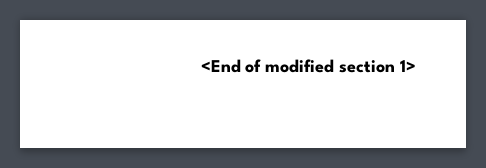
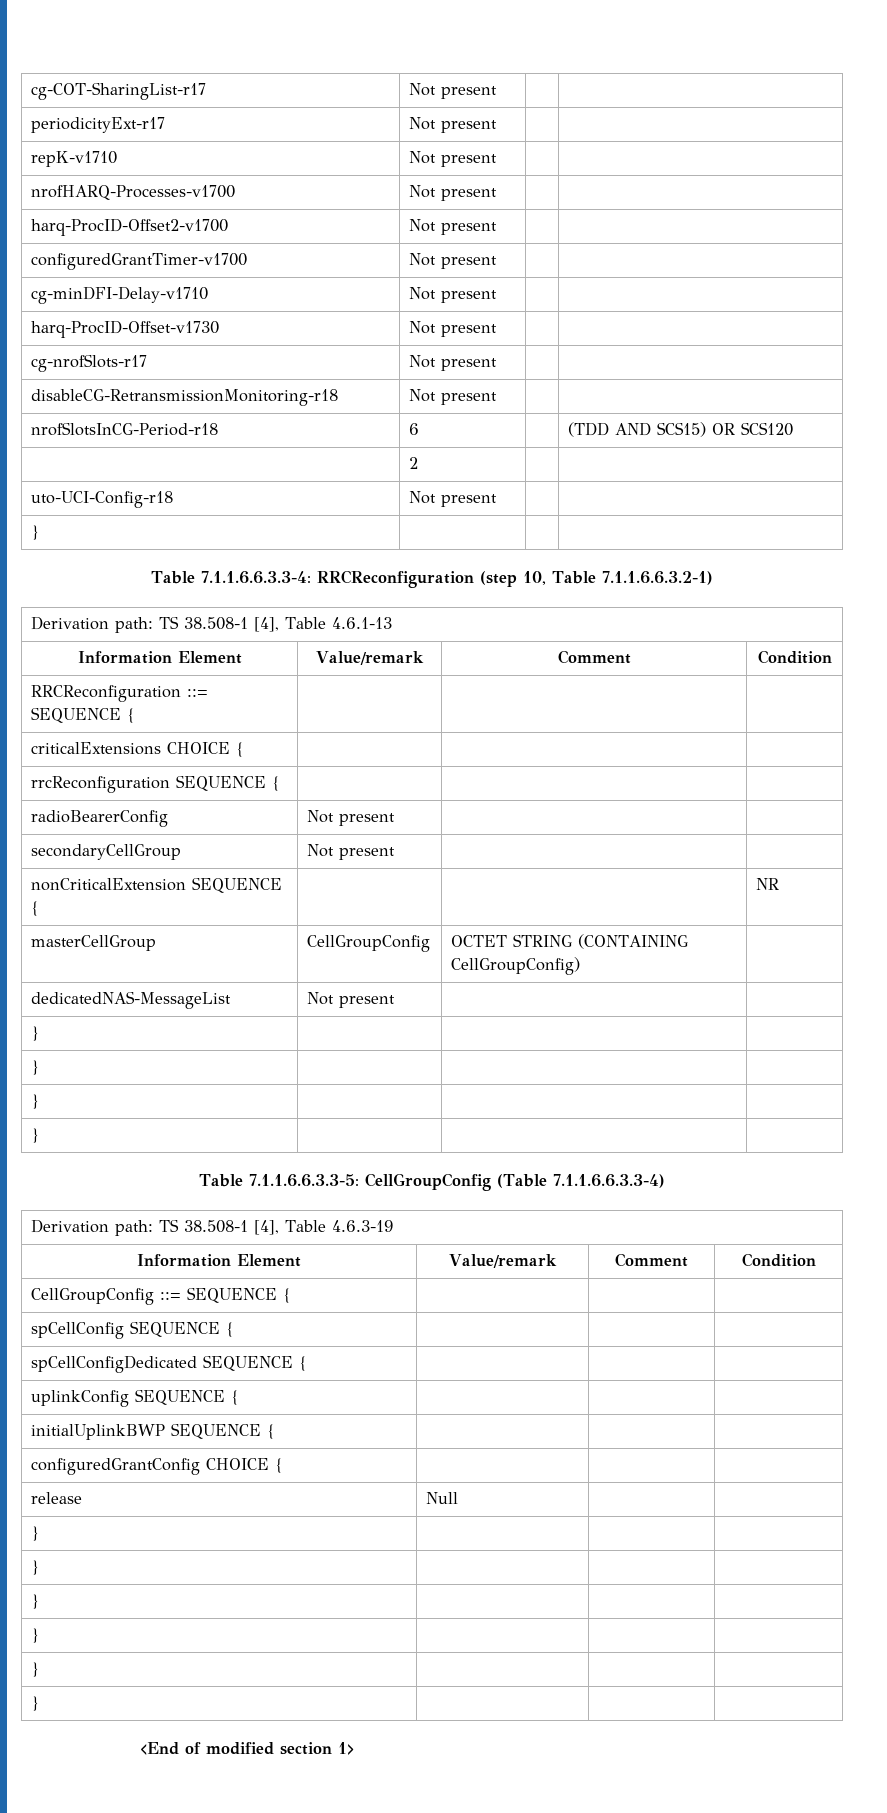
+ cg-COT-SharingList-r17 | Not present | |
+ periodicityExt-r17 | Not present | |
+ repK-v1710 | Not present | |
+ nrofHARQ-Processes-v1700 | Not present | |
+ harq-ProcID-Offset2-v1700 | Not present | |
+ configuredGrantTimer-v1700 | Not present | |
+ cg-minDFI-Delay-v1710 | Not present | |
+ harq-ProcID-Offset-v1730 | Not present | |
+ cg-nrofSlots-r17 | Not present | |
+ disableCG-RetransmissionMonitoring-r18 | Not present | |
+ nrofSlotsInCG-Period-r18 | 6 | | (TDD AND SCS15) OR SCS120
+ | 2 | |
+ uto-UCI-Config-r18 | Not present | |
+ } | | |
+ Table 7.1.1.6.6.3.3-4: RRCReconfiguration (step 10, Table 7.1.1.6.6.3.2-1)
+ Derivation path: TS 38.508-1 [4], Table 4.6.1-13
+ Information Element | Value/remark | Comment | Condition
+ RRCReconfiguration ::= SEQUENCE { | | |
+ criticalExtensions CHOICE { | | |
+ rrcReconfiguration SEQUENCE { | | |
+ radioBearerConfig | Not present | |
+ secondaryCellGroup | Not present | |
+ nonCriticalExtension SEQUENCE { | | | NR
+ masterCellGroup | CellGroupConfig | OCTET STRING (CONTAINING CellGroupConfig) |
+ dedicatedNAS-MessageList | Not present | |
+ } | | |
+ } | | |
+ } | | |
+ } | | |
+ Table 7.1.1.6.6.3.3-5: CellGroupConfig (Table 7.1.1.6.6.3.3-4)
+ Derivation path: TS 38.508-1 [4], Table 4.6.3-19
+ Information Element | Value/remark | Comment | Condition
+ CellGroupConfig ::= SEQUENCE { | | |
+ spCellConfig SEQUENCE { | | |
+ spCellConfigDedicated SEQUENCE { | | |
+ uplinkConfig SEQUENCE { | | |
+ initialUplinkBWP SEQUENCE { | | |
+ configuredGrantConfig CHOICE { | | |
+ release | Null | |
+ } | | |
+ } | | |
+ } | | |
+ } | | |
+ } | | |
+ } | | |

